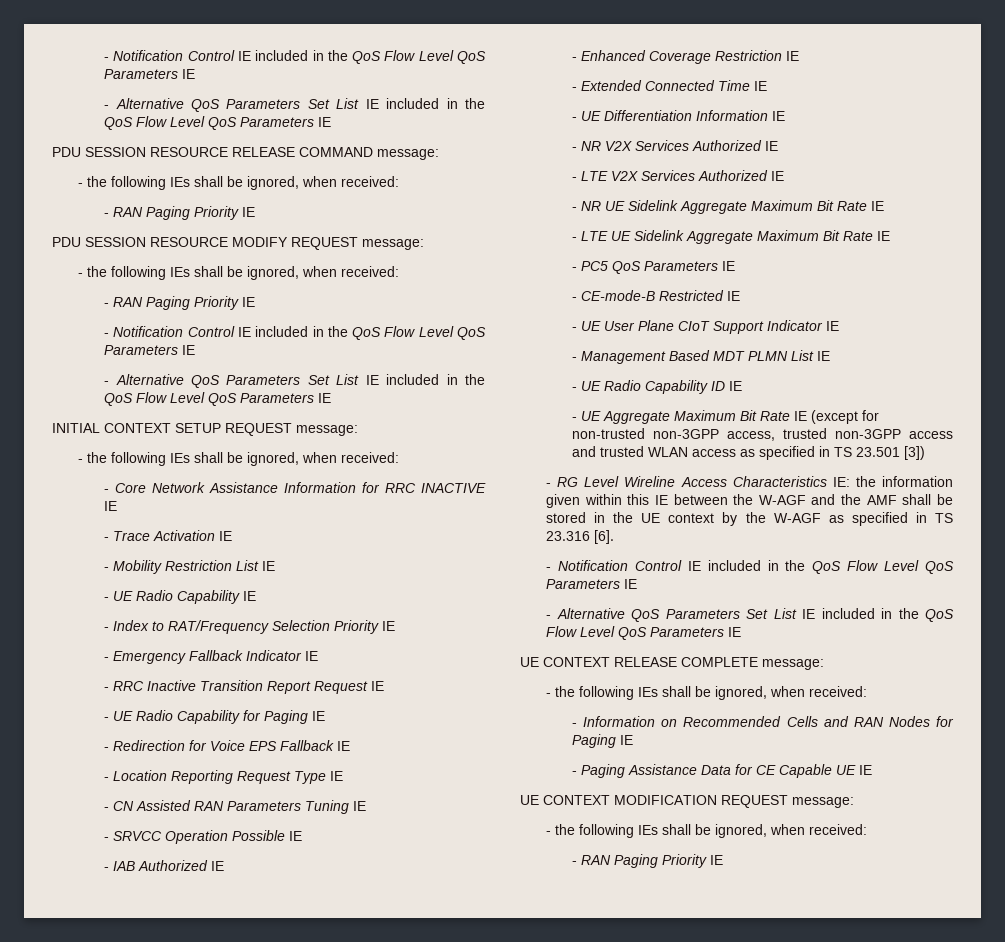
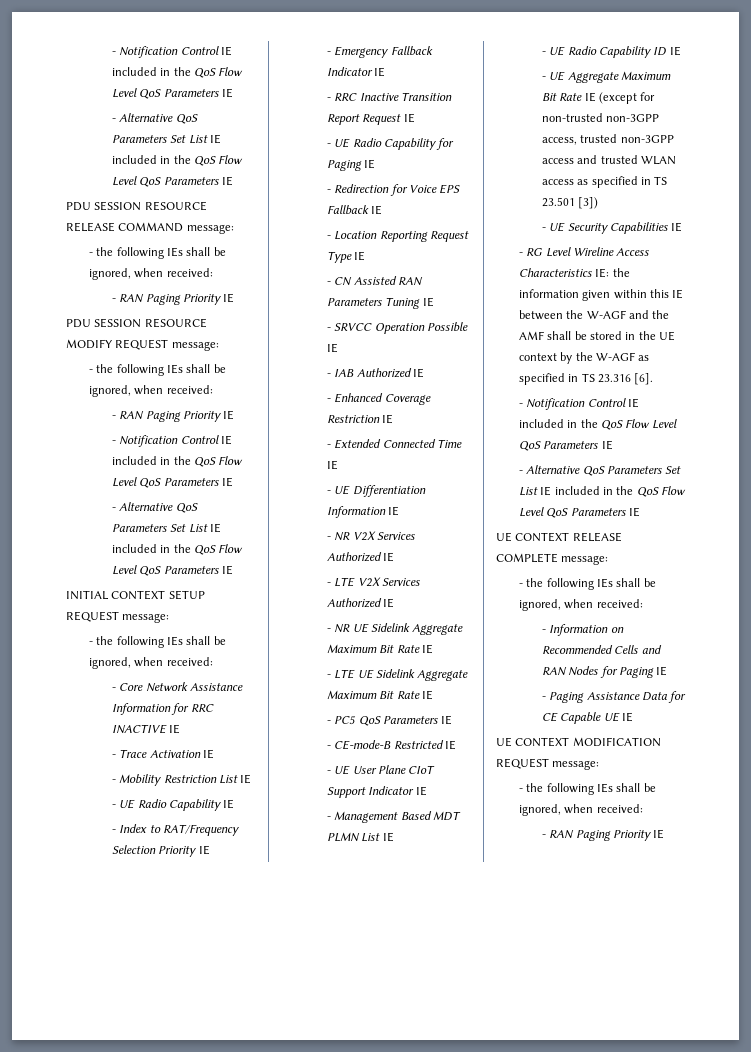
+ - UE Security Capabilities IE

